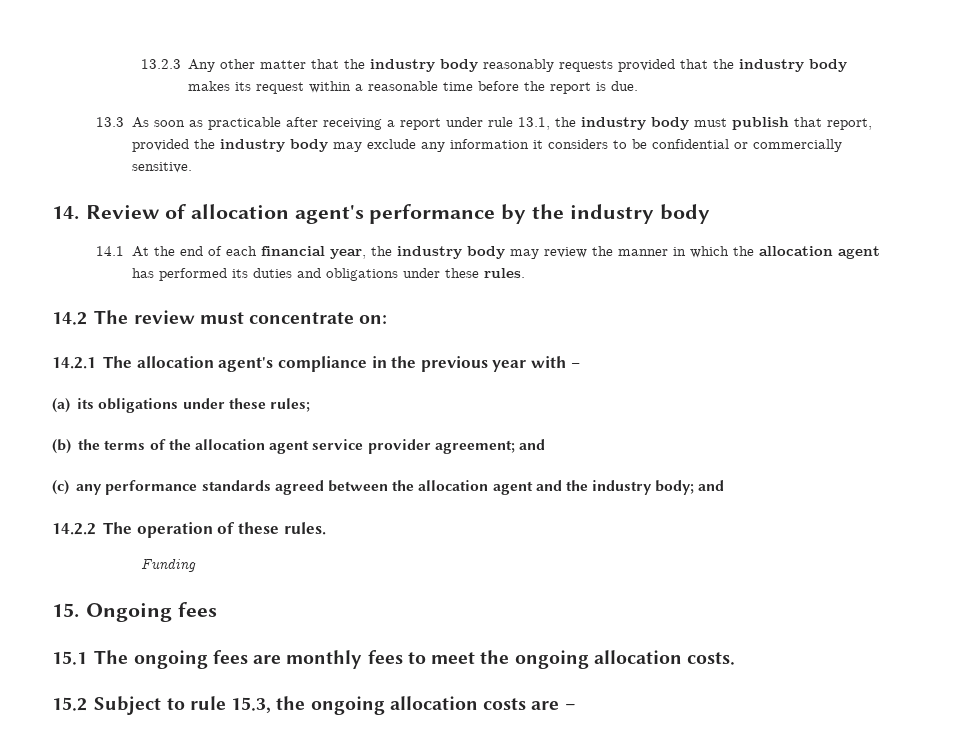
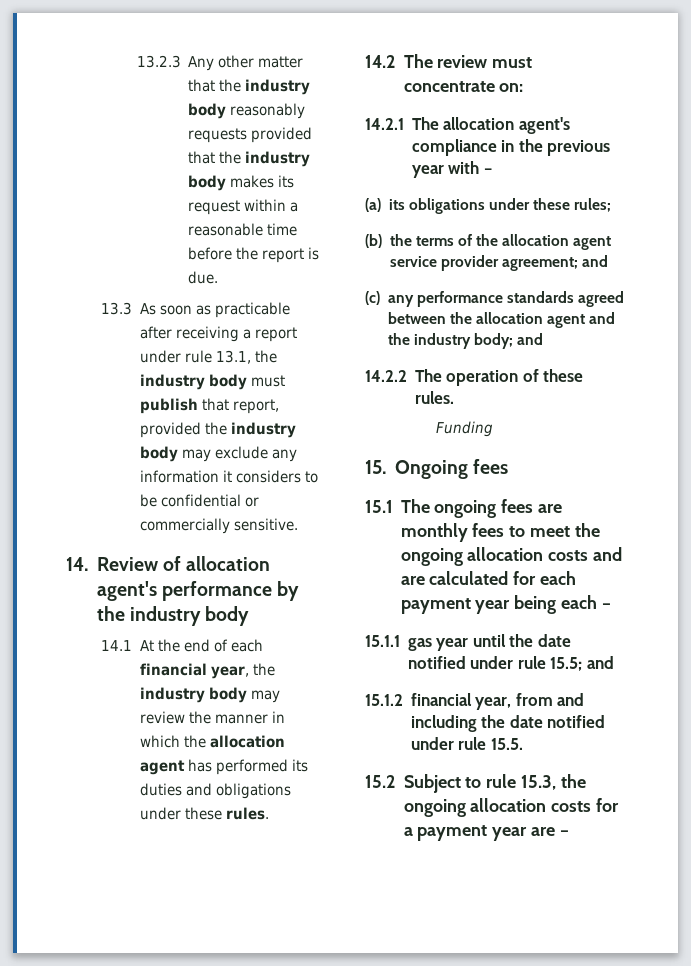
- 15.1 The ongoing fees are monthly fees to meet the ongoing allocation costs.
+ 15.1 The ongoing fees are monthly fees to meet the ongoing allocation costs and are calculated for each payment year being each –
+ 15.1.1 gas year until the date notified under rule 15.5; and
+ 15.1.2 financial year, from and including the date notified under rule 15.5.
- 15.2 Subject to rule 15.3, the ongoing allocation costs are –
+ 15.2 Subject to rule 15.3, the ongoing allocation costs for a payment year are –

